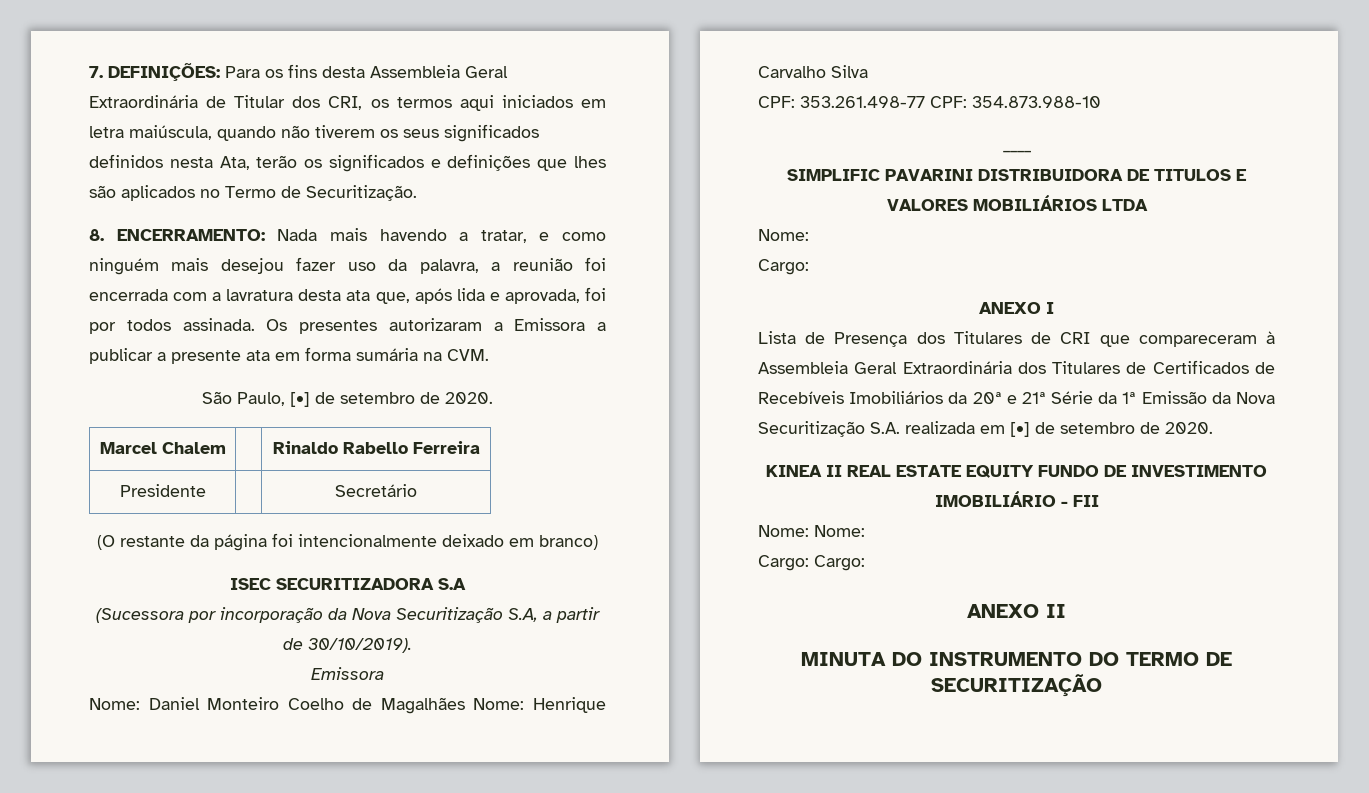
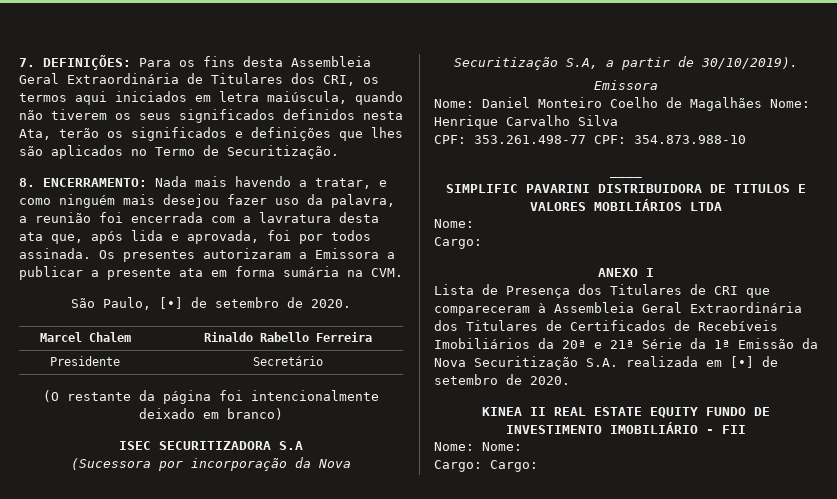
- 7. DEFINIÇÕES: Para os fins desta Assembleia Geral Extraordinária de Titular dos CRI, os termos aqui iniciados em letra maiúscula, quando não tiverem os seus significados definidos nesta Ata, terão os significados e definições que lhes são aplicados no Termo de Securitização.
+ 7. DEFINIÇÕES: Para os fins desta Assembleia Geral Extraordinária de Titulares dos CRI, os termos aqui iniciados em letra maiúscula, quando não tiverem os seus significados definidos nesta Ata, terão os significados e definições que lhes são aplicados no Termo de Securitização.
- ANEXO II
- MINUTA DO INSTRUMENTO DO TERMO DE SECURITIZAÇÃO

